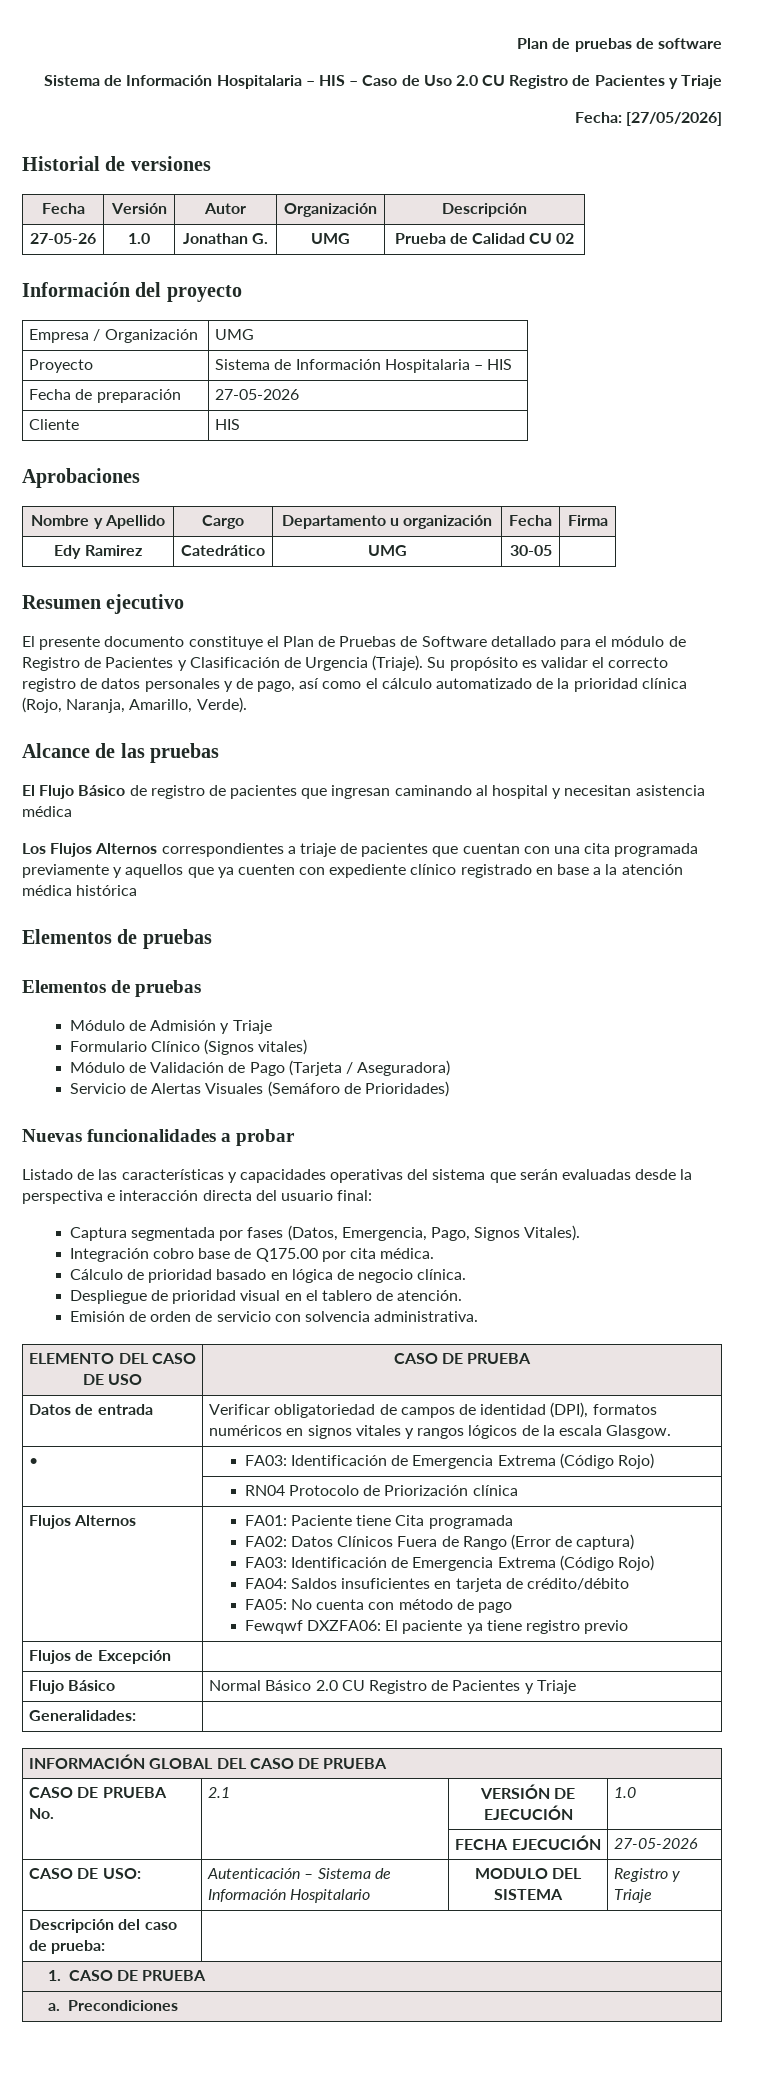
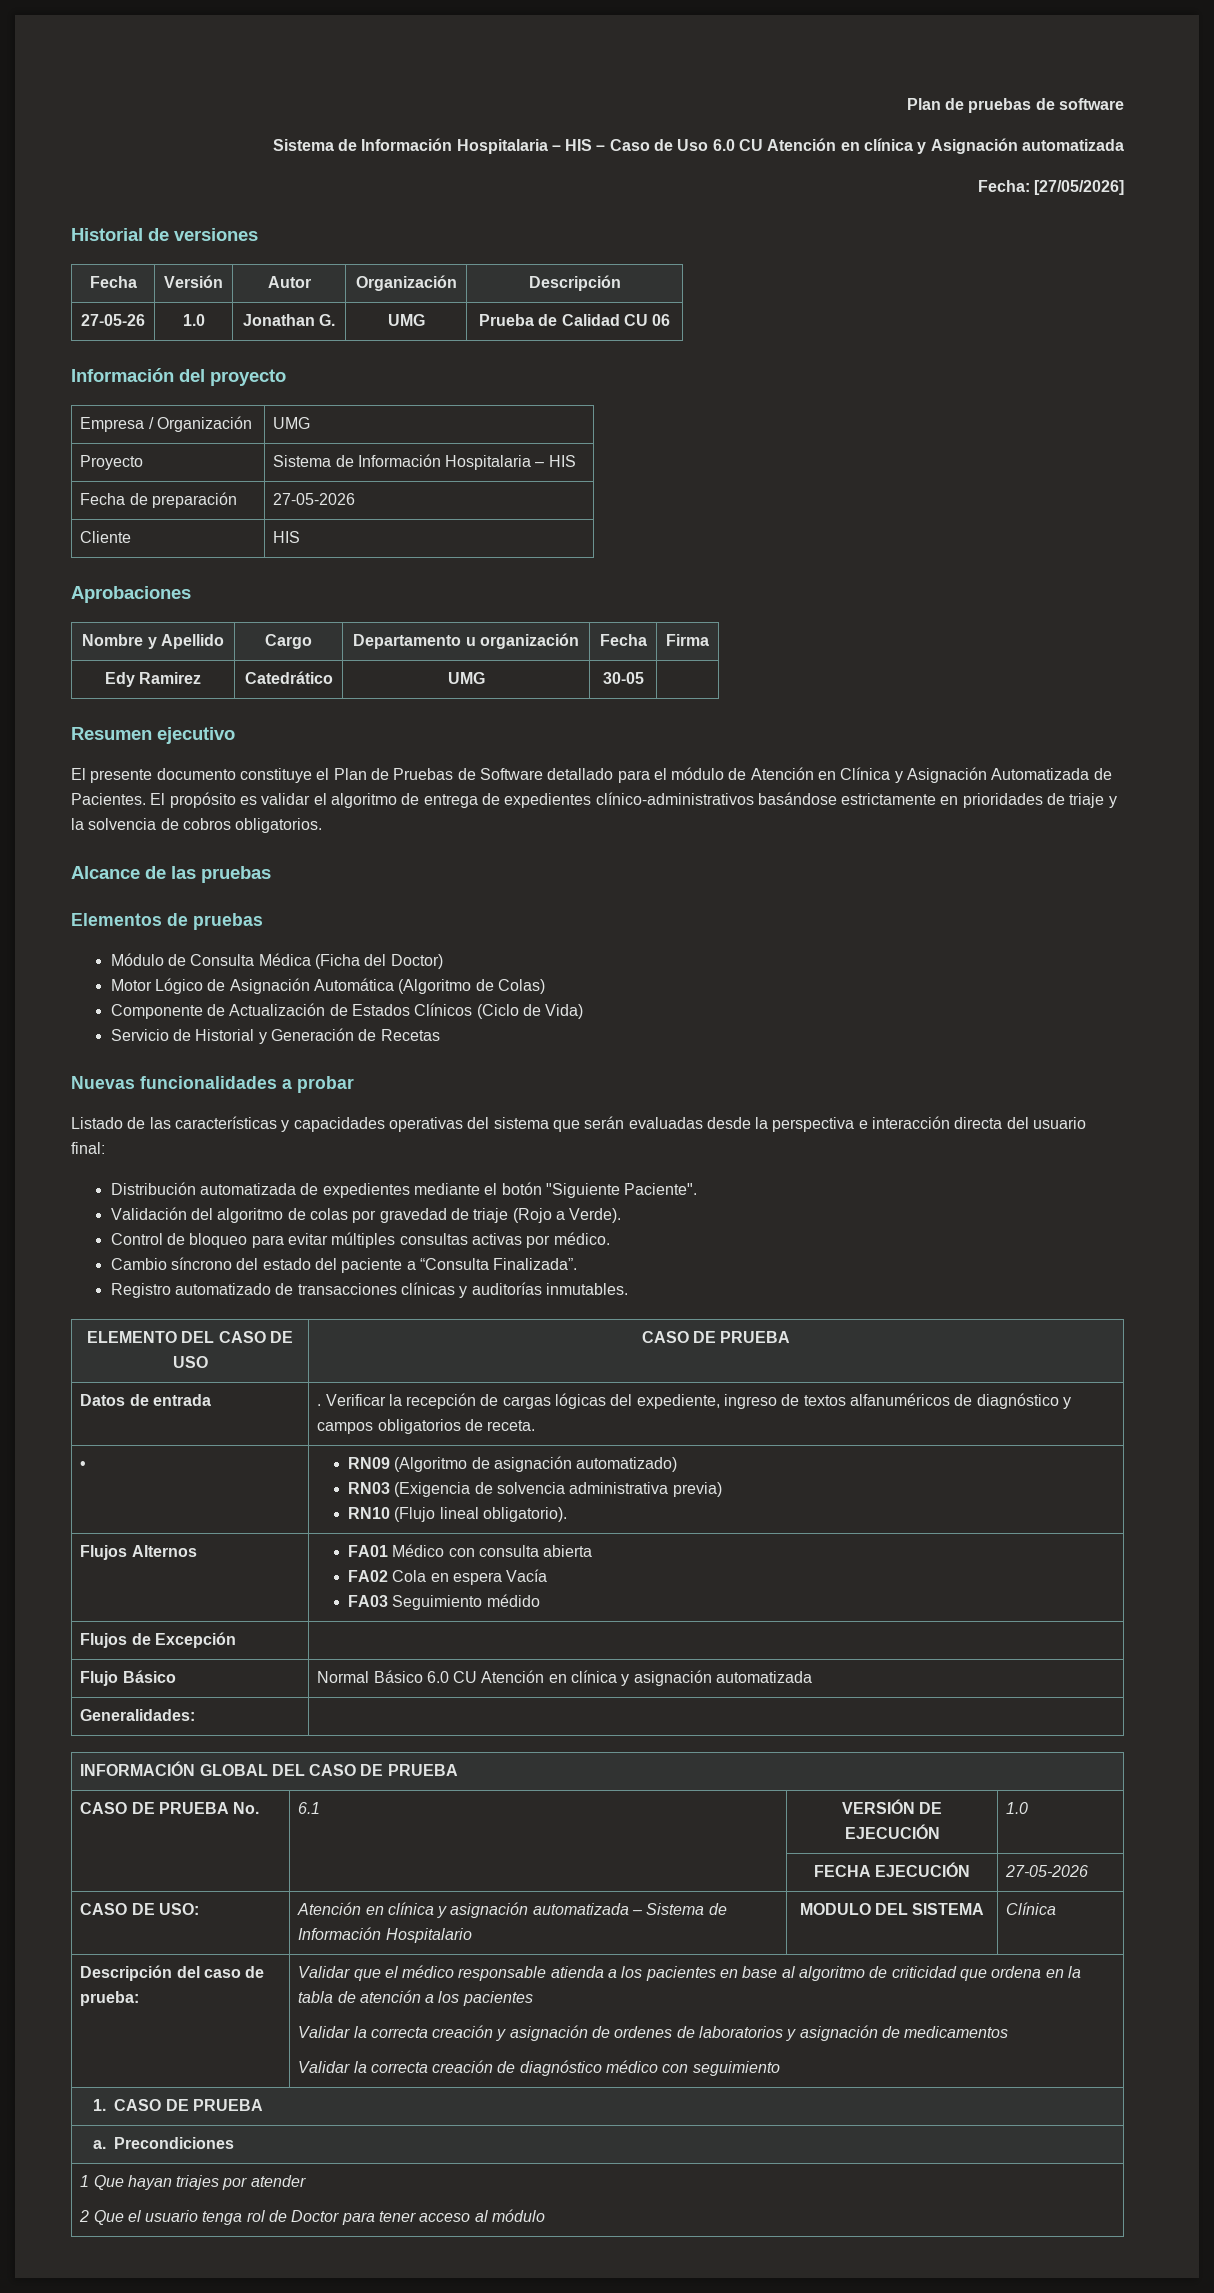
- Sistema de Información Hospitalaria – HIS – Caso de Uso 2.0 CU Registro de Pacientes y Triaje
+ Sistema de Información Hospitalaria – HIS – Caso de Uso 6.0 CU Atención en clínica y Asignación automatizada
- 27-05-26 | 1.0 | Jonathan G. | UMG | Prueba de Calidad CU 02
+ 27-05-26 | 1.0 | Jonathan G. | UMG | Prueba de Calidad CU 06
- El presente documento constituye el Plan de Pruebas de Software detallado para el módulo de Registro de Pacientes y Clasificación de Urgencia (Triaje). Su propósito es validar el correcto registro de datos personales y de pago, así como el cálculo automatizado de la prioridad clínica (Rojo, Naranja, Amarillo, Verde).
+ El presente documento constituye el Plan de Pruebas de Software detallado para el módulo de Atención en Clínica y Asignación Automatizada de Pacientes. El propósito es validar el algoritmo de entrega de expedientes clínico-administrativos basándose estrictamente en prioridades de triaje y la solvencia de cobros obligatorios.
  Alcance de las pruebas
- El Flujo Básico de registro de pacientes que ingresan caminando al hospital y necesitan asistencia médica
- Los Flujos Alternos correspondientes a triaje de pacientes que cuentan con una cita programada previamente y aquellos que ya cuenten con expediente clínico registrado en base a la atención médica histórica
- Elementos de pruebas
- Módulo de Admisión y Triaje
- Formulario Clínico (Signos vitales)
- Módulo de Validación de Pago (Tarjeta / Aseguradora)
- Servicio de Alertas Visuales (Semáforo de Prioridades)
+ Módulo de Consulta Médica (Ficha del Doctor)
+ Motor Lógico de Asignación Automática (Algoritmo de Colas)
+ Componente de Actualización de Estados Clínicos (Ciclo de Vida)
+ Servicio de Historial y Generación de Recetas
- Captura segmentada por fases (Datos, Emergencia, Pago, Signos Vitales).
- Integración cobro base de Q175.00 por cita médica.
- Cálculo de prioridad basado en lógica de negocio clínica.
- Despliegue de prioridad visual en el tablero de atención.
- Emisión de orden de servicio con solvencia administrativa.
+ Distribución automatizada de expedientes mediante el botón "Siguiente Paciente".
+ Validación del algoritmo de colas por gravedad de triaje (Rojo a Verde).
+ Control de bloqueo para evitar múltiples consultas activas por médico.
+ Cambio síncrono del estado del paciente a “Consulta Finalizada”.
+ Registro automatizado de transacciones clínicas y auditorías inmutables.
- Datos de entrada | Verificar obligatoriedad de campos de identidad (DPI), formatos numéricos en signos vitales y rangos lógicos de la escala Glasgow.
- • | FA03: Identificación de Emergencia Extrema (Código Rojo)
- | RN04 Protocolo de Priorización clínica
- Flujos Alternos | FA01: Paciente tiene Cita programada
- FA02: Datos Clínicos Fuera de Rango (Error de captura)
- FA03: Identificación de Emergencia Extrema (Código Rojo)
- FA04: Saldos insuficientes en tarjeta de crédito/débito
- FA05: No cuenta con método de pago
- Fewqwf DXZFA06: El paciente ya tiene registro previo
+ Datos de entrada | . Verificar la recepción de cargas lógicas del expediente, ingreso de textos alfanuméricos de diagnóstico y campos obligatorios de receta.
+ • | RN09 (Algoritmo de asignación automatizado)
+ RN03 (Exigencia de solvencia administrativa previa)
+ RN10 (Flujo lineal obligatorio).
+ Flujos Alternos | FA01 Médico con consulta abierta
+ FA02 Cola en espera Vacía
+ FA03 Seguimiento médido
- Flujo Básico | Normal Básico 2.0 CU Registro de Pacientes y Triaje
+ Flujo Básico | Normal Básico 6.0 CU Atención en clínica y asignación automatizada
- CASO DE PRUEBA No. | 2.1 | VERSIÓN DE EJECUCIÓN | 1.0
+ CASO DE PRUEBA No. | 6.1 | VERSIÓN DE EJECUCIÓN | 1.0
- CASO DE USO: | Autenticación – Sistema de Información Hospitalario | MODULO DEL SISTEMA | Registro y Triaje
+ CASO DE USO: | Atención en clínica y asignación automatizada – Sistema de Información Hospitalario | MODULO DEL SISTEMA | Clínica
+ Validar que el médico responsable atienda a los pacientes en base al algoritmo de criticidad que ordena en la tabla de atención a los pacientes
+ Validar la correcta creación y asignación de ordenes de laboratorios y asignación de medicamentos
+ Validar la correcta creación de diagnóstico médico con seguimiento
+ 1 Que hayan triajes por atender
+ 2 Que el usuario tenga rol de Doctor para tener acceso al módulo

